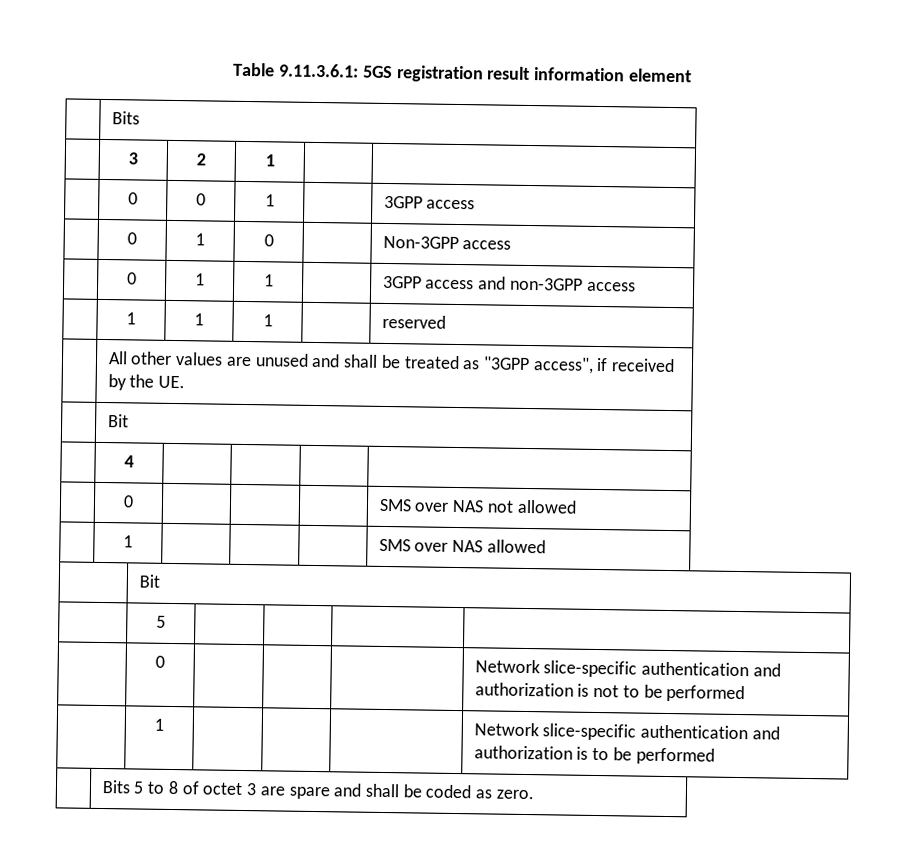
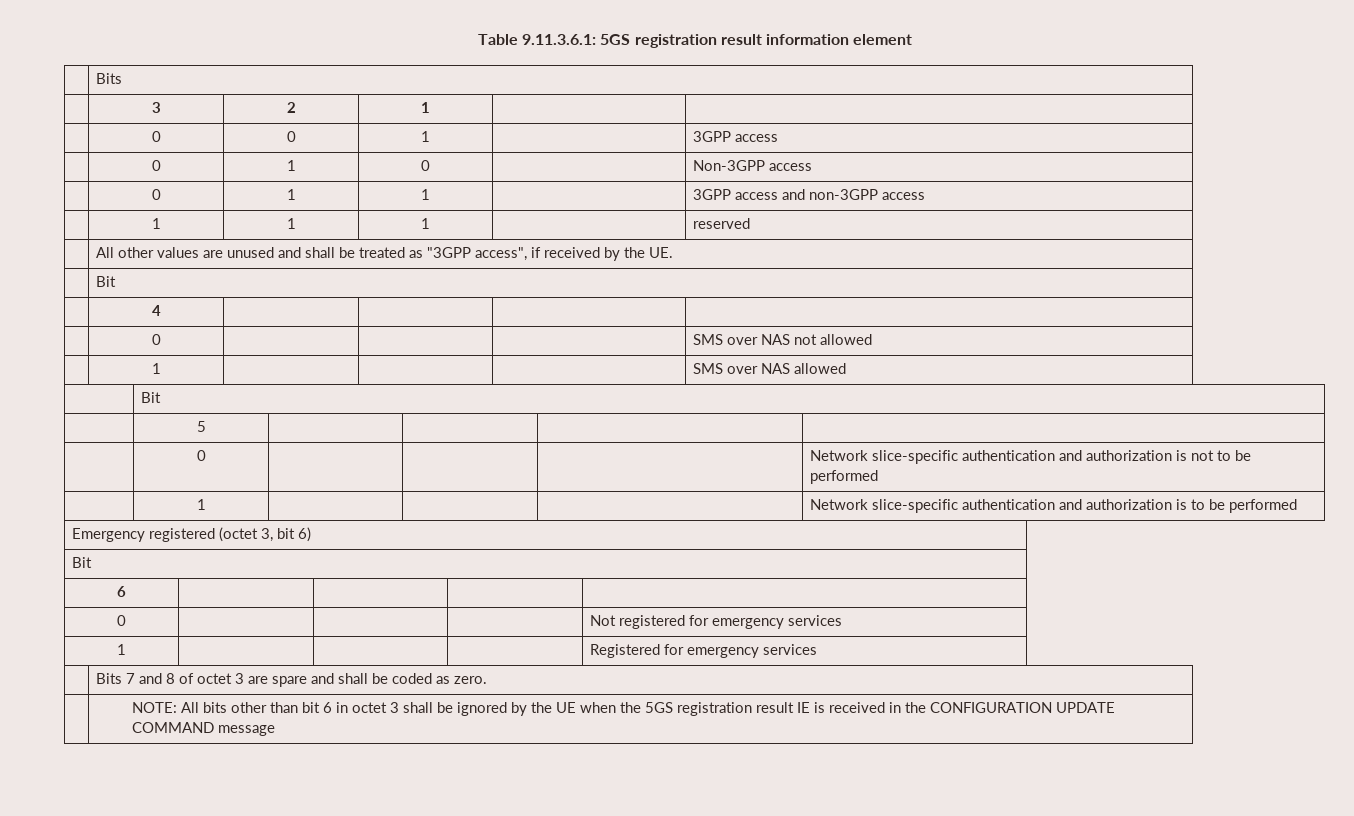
- | Bits 5 to 8 of octet 3 are spare and shall be coded as zero.
+ Emergency registered (octet 3, bit 6)
+ Bit
+ 6 | | | |
+ 0 | | | | Not registered for emergency services
+ 1 | | | | Registered for emergency services
+ | Bits 7 and 8 of octet 3 are spare and shall be coded as zero.
+ | NOTE: All bits other than bit 6 in octet 3 shall be ignored by the UE when the 5GS registration result IE is received in the CONFIGURATION UPDATE COMMAND message

